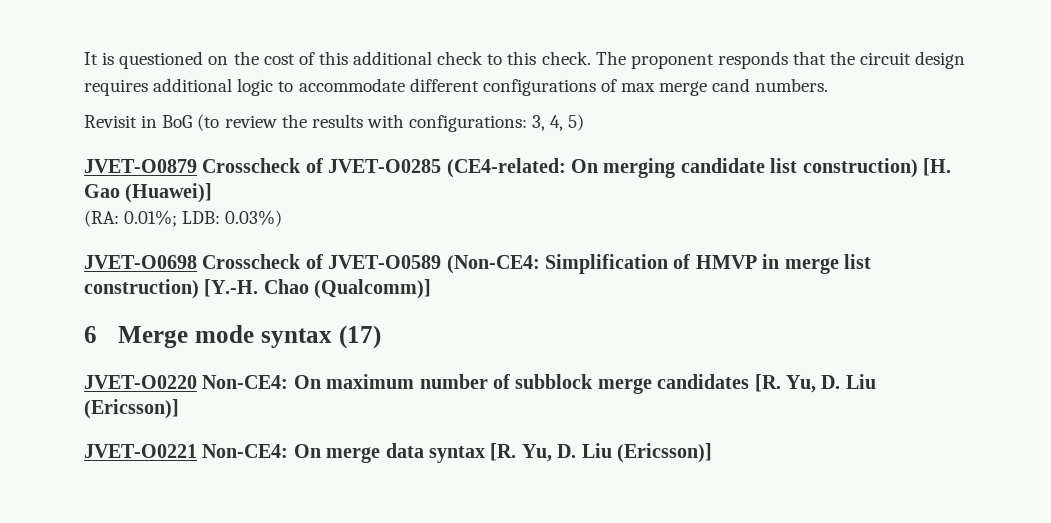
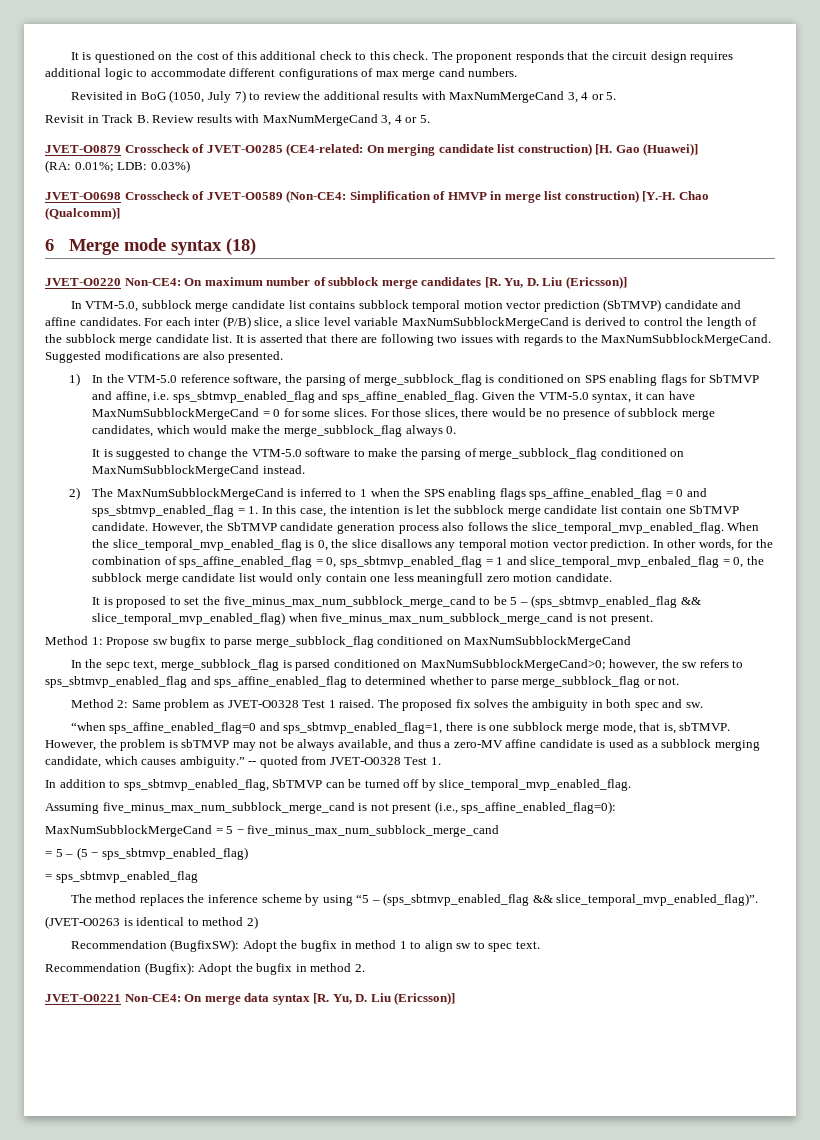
- Revisit in BoG (to review the results with configurations: 3, 4, 5)
+ Revisited in BoG (1050, July 7) to review the additional results with MaxNumMergeCand 3, 4 or 5.
+ Revisit in Track B. Review results with MaxNumMergeCand 3, 4 or 5.
- 6 Merge mode syntax (17)
+ 6 Merge mode syntax (18)
+ In VTM-5.0, subblock merge candidate list contains subblock temporal motion vector prediction (SbTMVP) candidate and affine candidates. For each inter (P/B) slice, a slice level variable MaxNumSubblockMergeCand is derived to control the length of the subblock merge candidate list. It is asserted that there are following two issues with regards to the MaxNumSubblockMergeCand. Suggested modifications are also presented.
+ 1) In the VTM-5.0 reference software, the parsing of merge_subblock_flag is conditioned on SPS enabling flags for SbTMVP and affine, i.e. sps_sbtmvp_enabled_flag and sps_affine_enabled_flag. Given the VTM-5.0 syntax, it can have MaxNumSubblockMergeCand = 0 for some slices. For those slices, there would be no presence of subblock merge candidates, which would make the merge_subblock_flag always 0.
+ It is suggested to change the VTM-5.0 software to make the parsing of merge_subblock_flag conditioned on MaxNumSubblockMergeCand instead.
+ 2) The MaxNumSubblockMergeCand is inferred to 1 when the SPS enabling flags sps_affine_enabled_flag = 0 and sps_sbtmvp_enabled_flag = 1. In this case, the intention is let the subblock merge candidate list contain one SbTMVP candidate. However, the SbTMVP candidate generation process also follows the slice_temporal_mvp_enabled_flag. When the slice_temporal_mvp_enabled_flag is 0, the slice disallows any temporal motion vector prediction. In other words, for the combination of sps_affine_enabled_flag = 0, sps_sbtmvp_enabled_flag = 1 and slice_temporal_mvp_enbaled_flag = 0, the subblock merge candidate list would only contain one less meaningfull zero motion candidate.
+ It is proposed to set the five_minus_max_num_subblock_merge_cand to be 5 – (sps_sbtmvp_enabled_flag && slice_temporal_mvp_enabled_flag) when five_minus_max_num_subblock_merge_cand is not present.
+ Method 1: Propose sw bugfix to parse merge_subblock_flag conditioned on MaxNumSubblockMergeCand
+ In the sepc text, merge_subblock_flag is parsed conditioned on MaxNumSubblockMergeCand>0; however, the sw refers to sps_sbtmvp_enabled_flag and sps_affine_enabled_flag to determined whether to parse merge_subblock_flag or not.
+ Method 2: Same problem as JVET-O0328 Test 1 raised. The proposed fix solves the ambiguity in both spec and sw.
+ “when sps_affine_enabled_flag=0 and sps_sbtmvp_enabled_flag=1, there is one subblock merge mode, that is, sbTMVP. However, the problem is sbTMVP may not be always available, and thus a zero-MV affine candidate is used as a subblock merging candidate, which causes ambiguity.” -- quoted from JVET-O0328 Test 1.
+ In addition to sps_sbtmvp_enabled_flag, SbTMVP can be turned off by slice_temporal_mvp_enabled_flag.
+ Assuming five_minus_max_num_subblock_merge_cand is not present (i.e., sps_affine_enabled_flag=0):
+ MaxNumSubblockMergeCand = 5 − five_minus_max_num_subblock_merge_cand
+ = 5 – (5 − sps_sbtmvp_enabled_flag)
+ = sps_sbtmvp_enabled_flag
+ The method replaces the inference scheme by using “5 – (sps_sbtmvp_enabled_flag && slice_temporal_mvp_enabled_flag)”.
+ (JVET-O0263 is identical to method 2)
+ Recommendation (BugfixSW): Adopt the bugfix in method 1 to align sw to spec text.
+ Recommendation (Bugfix): Adopt the bugfix in method 2.

